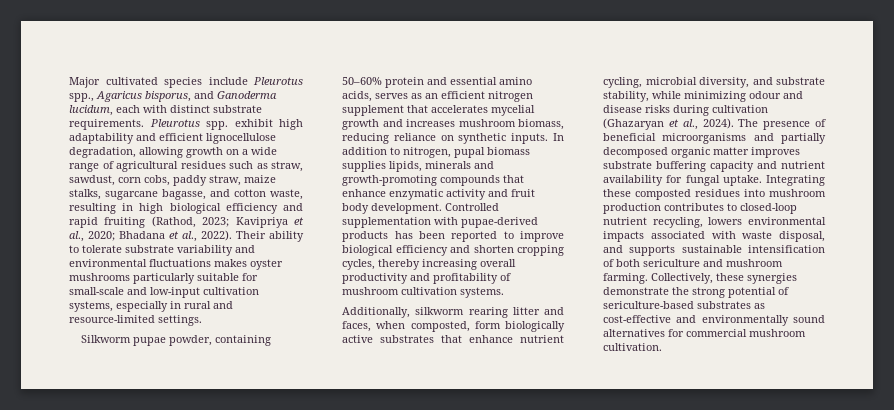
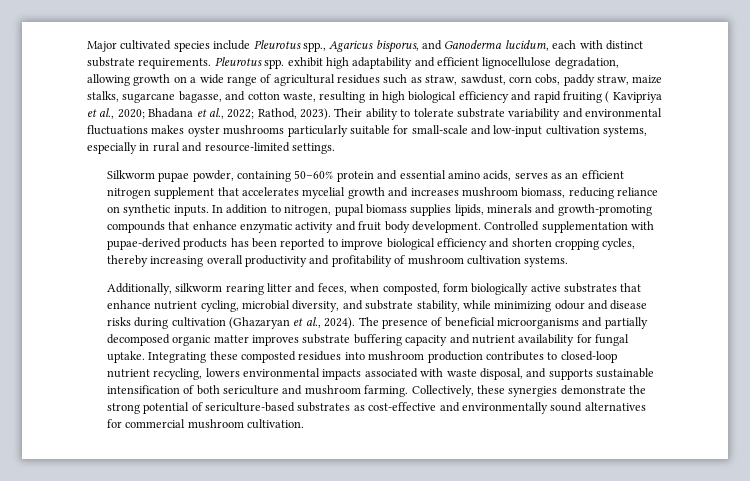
- Pleurotus spp. exhibit high adaptability and efficient lignocellulose degradation, allowing growth on a wide range of agricultural residues such as straw, sawdust, corn cobs, paddy straw, maize stalks, sugarcane bagasse, and cotton waste, resulting in high biological efficiency and rapid fruiting (Rathod, 2023; Kavipriya et al., 2020; Bhadana et al., 2022).
+ Pleurotus spp. exhibit high adaptability and efficient lignocellulose degradation, allowing growth on a wide range of agricultural residues such as straw, sawdust, corn cobs, paddy straw, maize stalks, sugarcane bagasse, and cotton waste, resulting in high biological efficiency and rapid fruiting ( Kavipriya et al., 2020; Bhadana et al., 2022; Rathod, 2023).
- Additionally, silkworm rearing litter and faces, when composted, form biologically active substrates that enhance nutrient cycling, microbial diversity, and substrate stability, while minimizing odour and disease risks during cultivation (Ghazaryan et al., 2024).
+ Additionally, silkworm rearing litter and feces, when composted, form biologically active substrates that enhance nutrient cycling, microbial diversity, and substrate stability, while minimizing odour and disease risks during cultivation (Ghazaryan et al., 2024).

